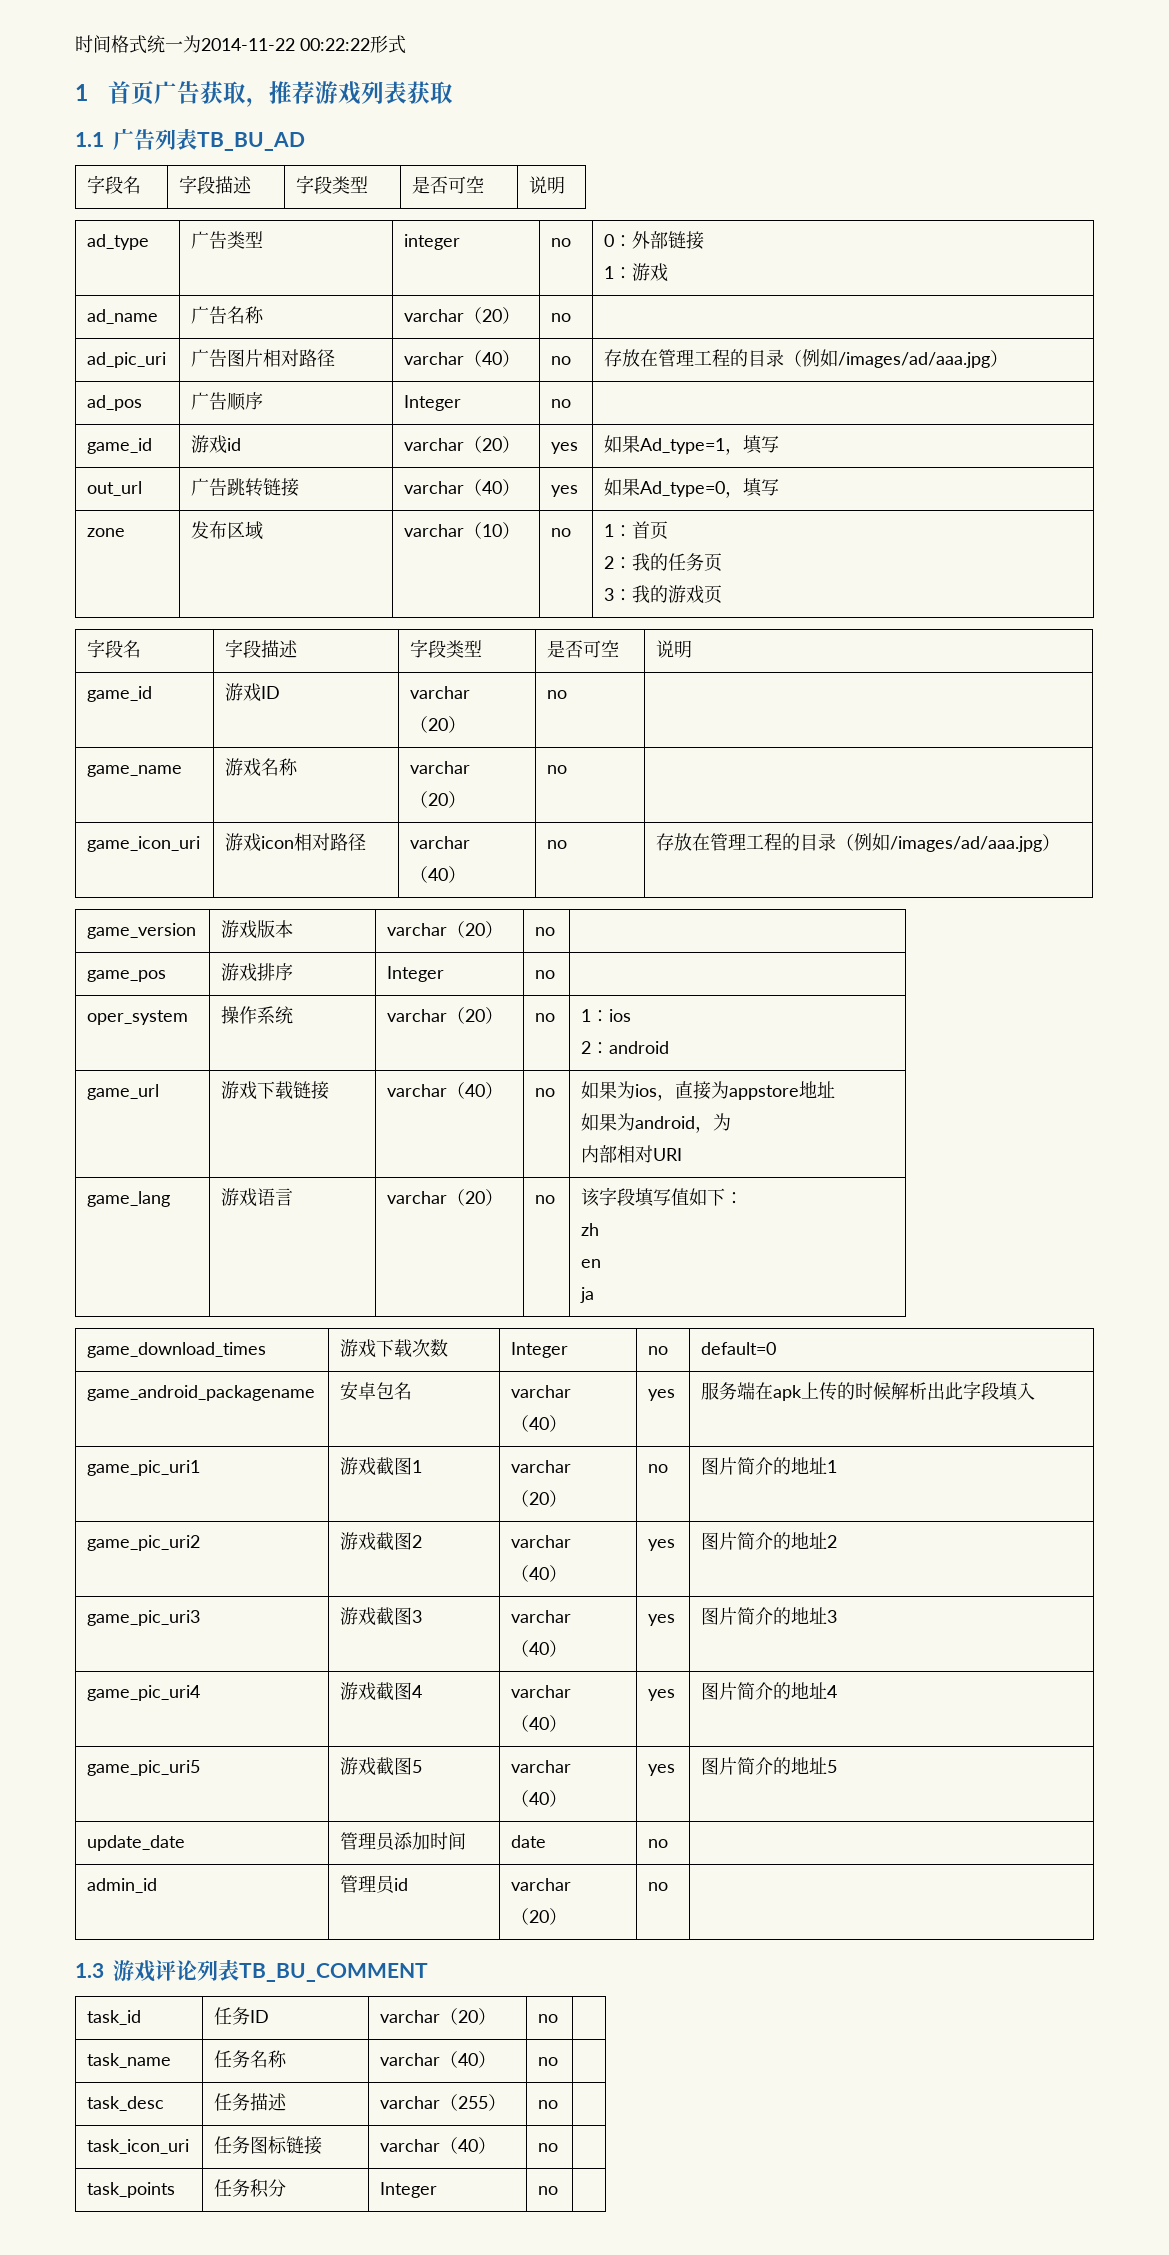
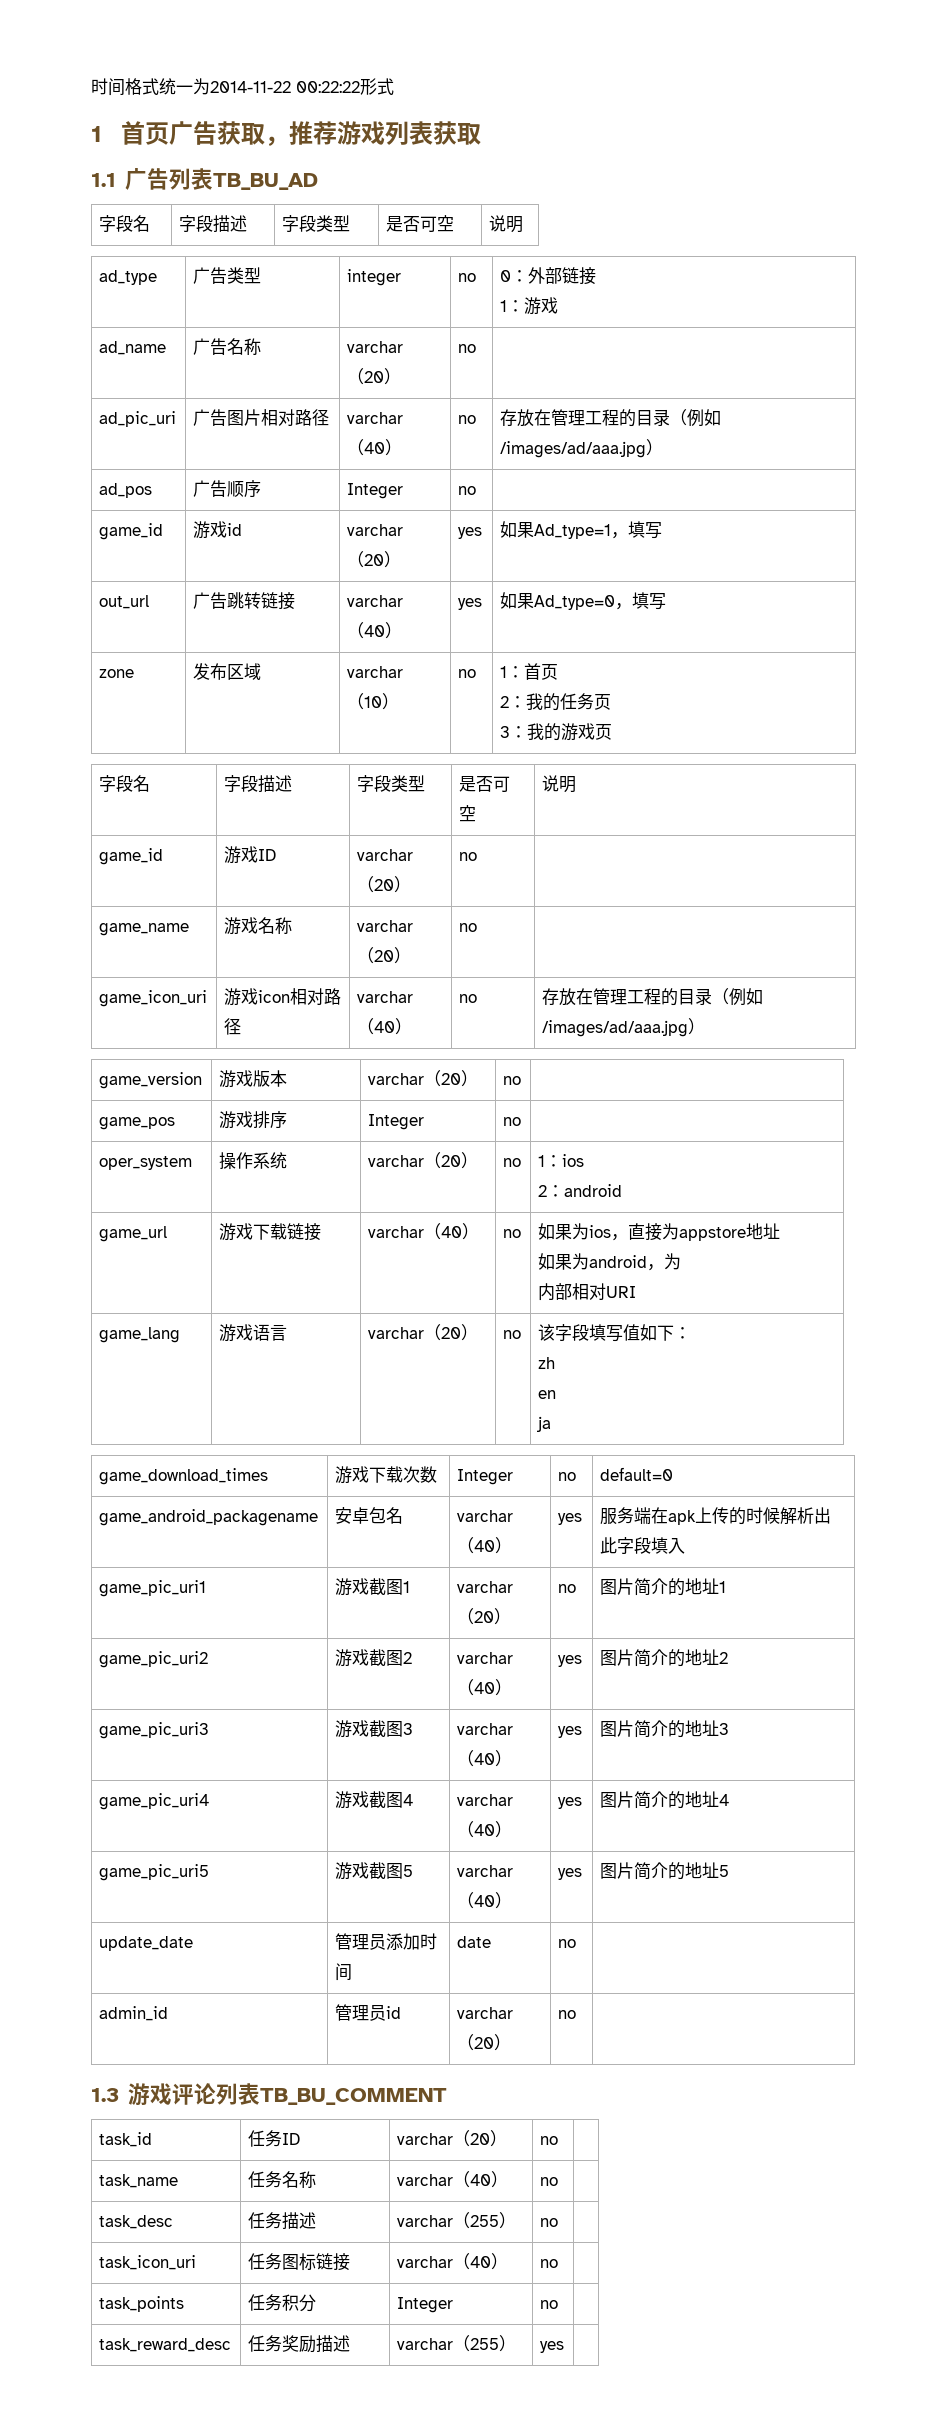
+ task_reward_desc | 任务奖励描述 | varchar（255） | yes |

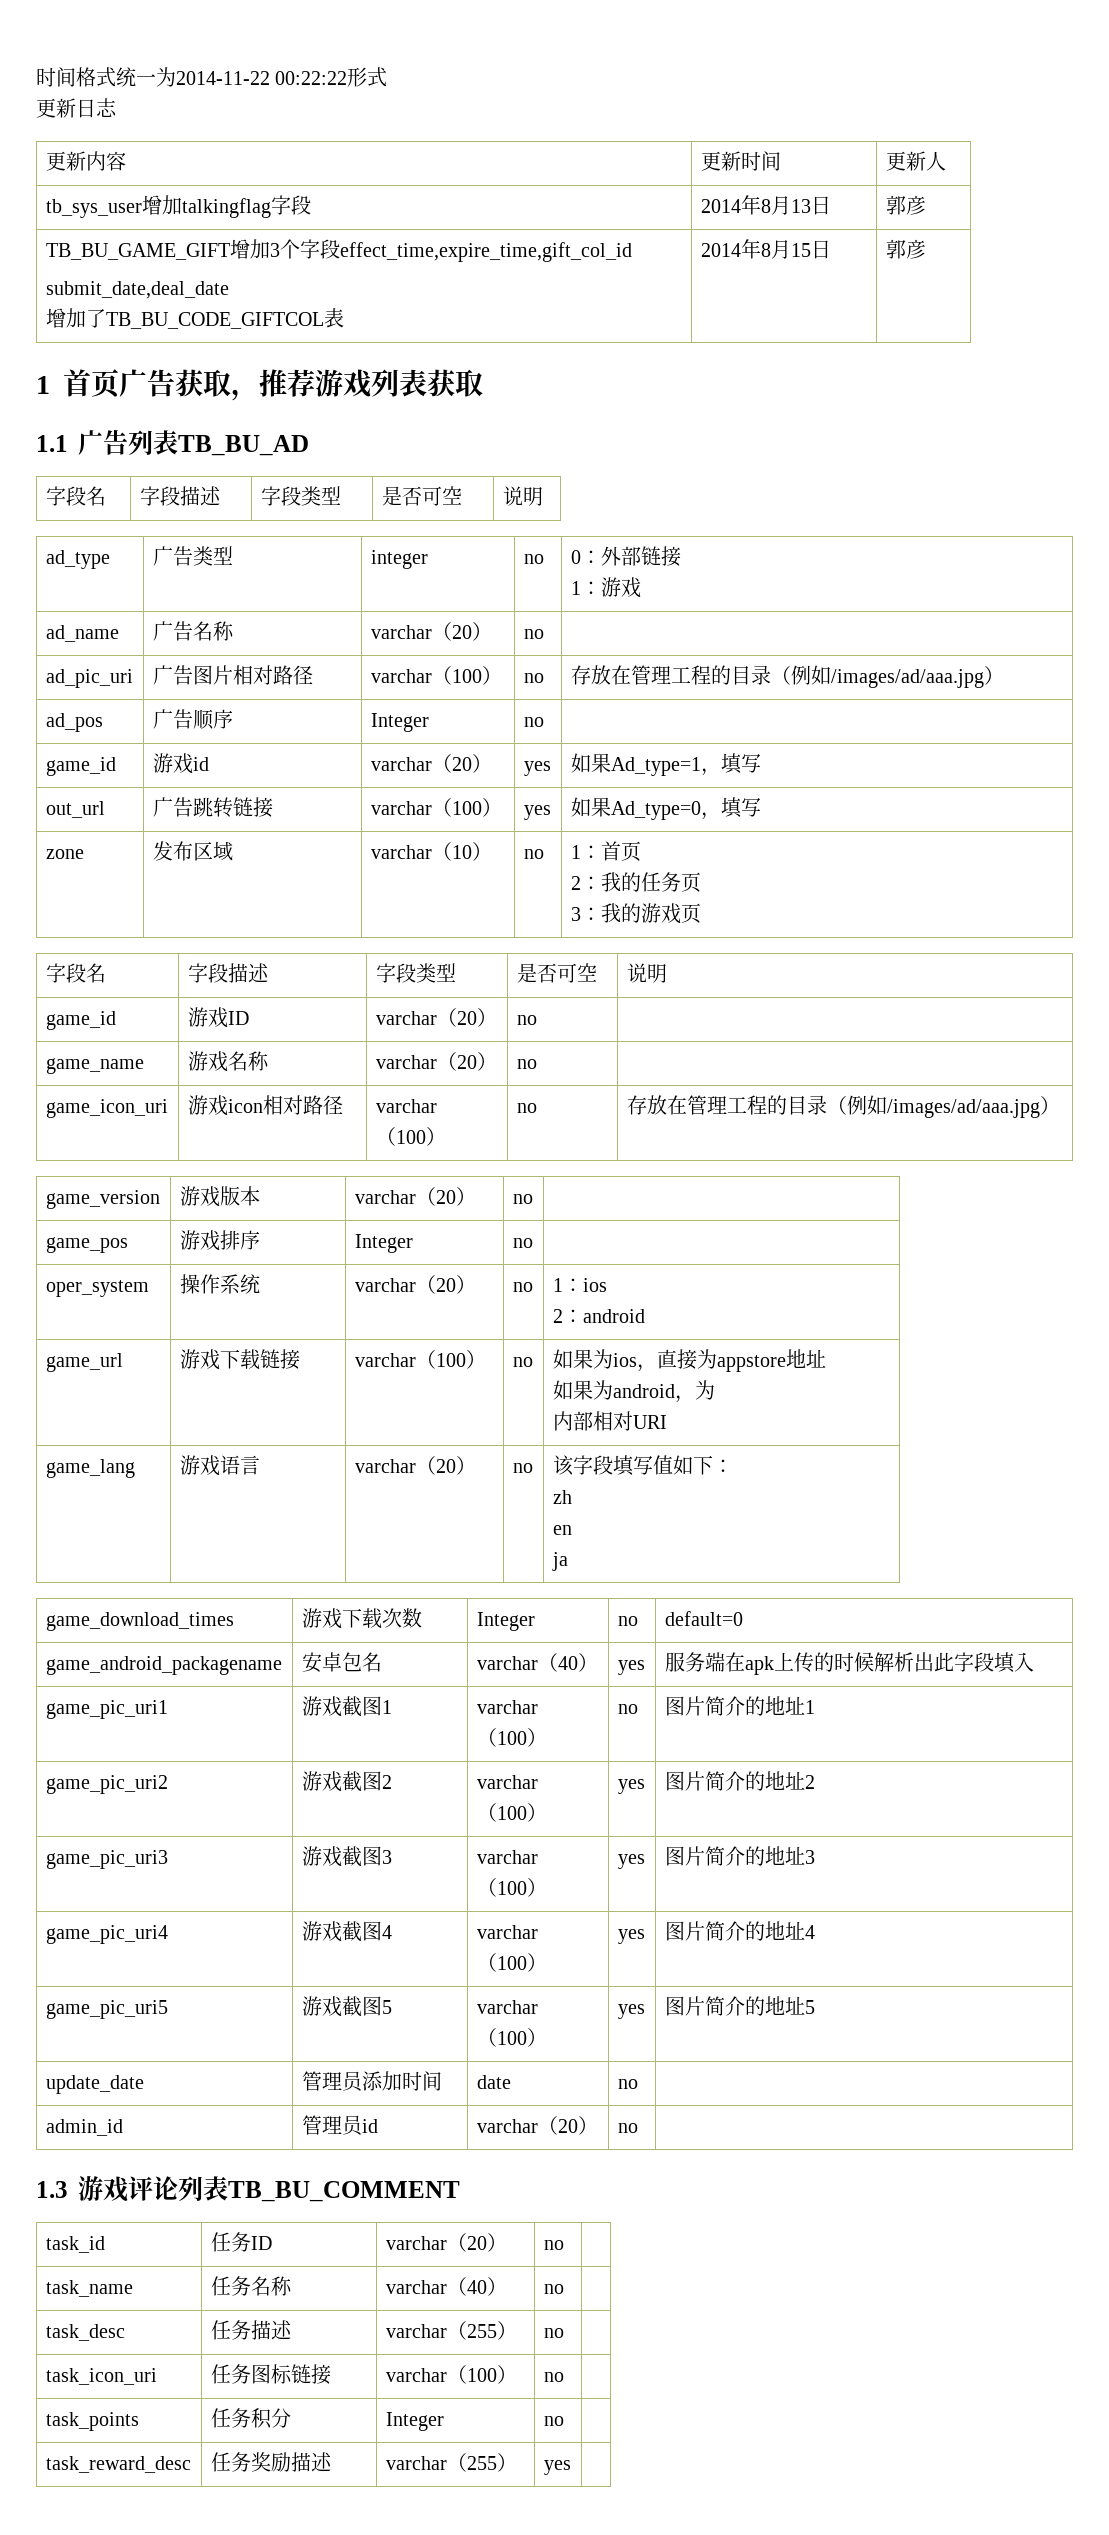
+ 更新日志
+ 更新内容 | 更新时间 | 更新人
+ tb_sys_user增加talkingflag字段 | 2014年8月13日 | 郭彦
+ TB_BU_GAME_GIFT增加3个字段effect_time,expire_time,gift_col_id
+ submit_date,deal_date
+ 增加了TB_BU_CODE_GIFTCOL表 | 2014年8月15日 | 郭彦
- ad_pic_uri | 广告图片相对路径 | varchar（40） | no | 存放在管理工程的目录（例如/images/ad/aaa.jpg）
+ ad_pic_uri | 广告图片相对路径 | varchar（100） | no | 存放在管理工程的目录（例如/images/ad/aaa.jpg）
- out_url | 广告跳转链接 | varchar（40） | yes | 如果Ad_type=0，填写
+ out_url | 广告跳转链接 | varchar（100） | yes | 如果Ad_type=0，填写
- game_icon_uri | 游戏icon相对路径 | varchar（40） | no | 存放在管理工程的目录（例如/images/ad/aaa.jpg）
+ game_icon_uri | 游戏icon相对路径 | varchar（100） | no | 存放在管理工程的目录（例如/images/ad/aaa.jpg）
- game_url | 游戏下载链接 | varchar（40） | no | 如果为ios，直接为appstore地址
+ game_url | 游戏下载链接 | varchar（100） | no | 如果为ios，直接为appstore地址
- game_pic_uri1 | 游戏截图1 | varchar（20） | no | 图片简介的地址1
+ game_pic_uri1 | 游戏截图1 | varchar（100） | no | 图片简介的地址1
- game_pic_uri2 | 游戏截图2 | varchar（40） | yes | 图片简介的地址2
+ game_pic_uri2 | 游戏截图2 | varchar（100） | yes | 图片简介的地址2
- game_pic_uri3 | 游戏截图3 | varchar（40） | yes | 图片简介的地址3
+ game_pic_uri3 | 游戏截图3 | varchar（100） | yes | 图片简介的地址3
- game_pic_uri4 | 游戏截图4 | varchar（40） | yes | 图片简介的地址4
+ game_pic_uri4 | 游戏截图4 | varchar（100） | yes | 图片简介的地址4
- game_pic_uri5 | 游戏截图5 | varchar（40） | yes | 图片简介的地址5
+ game_pic_uri5 | 游戏截图5 | varchar（100） | yes | 图片简介的地址5
- task_icon_uri | 任务图标链接 | varchar（40） | no |
+ task_icon_uri | 任务图标链接 | varchar（100） | no |

